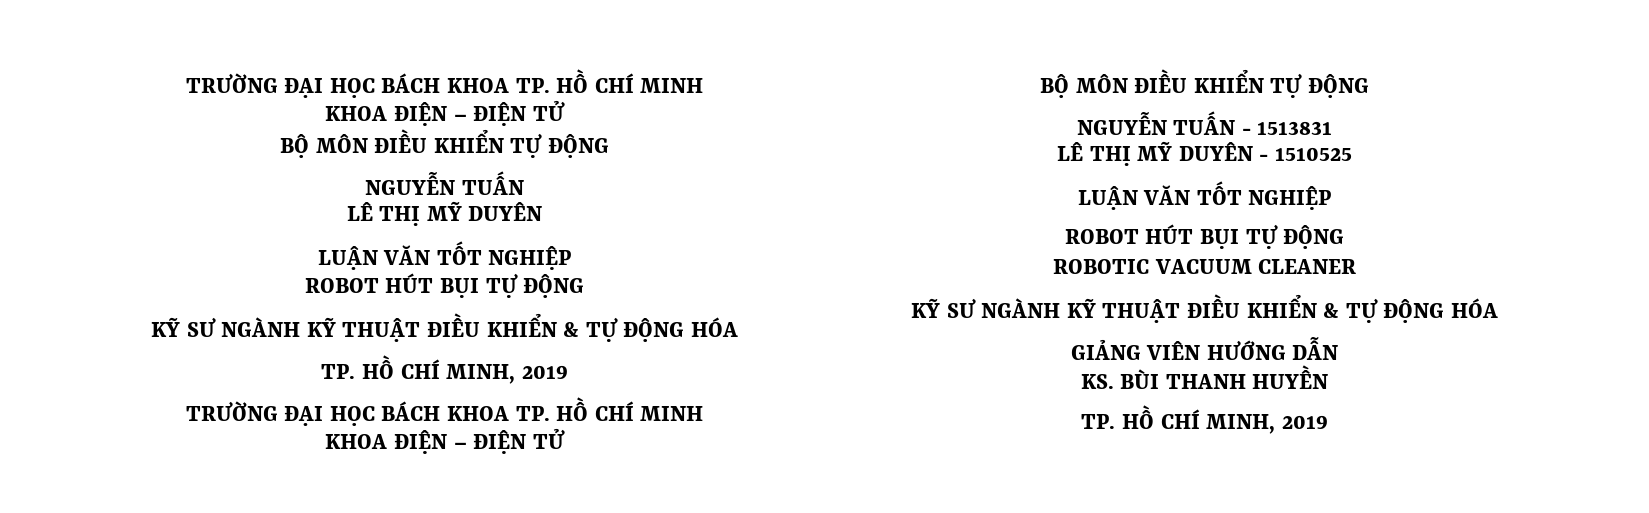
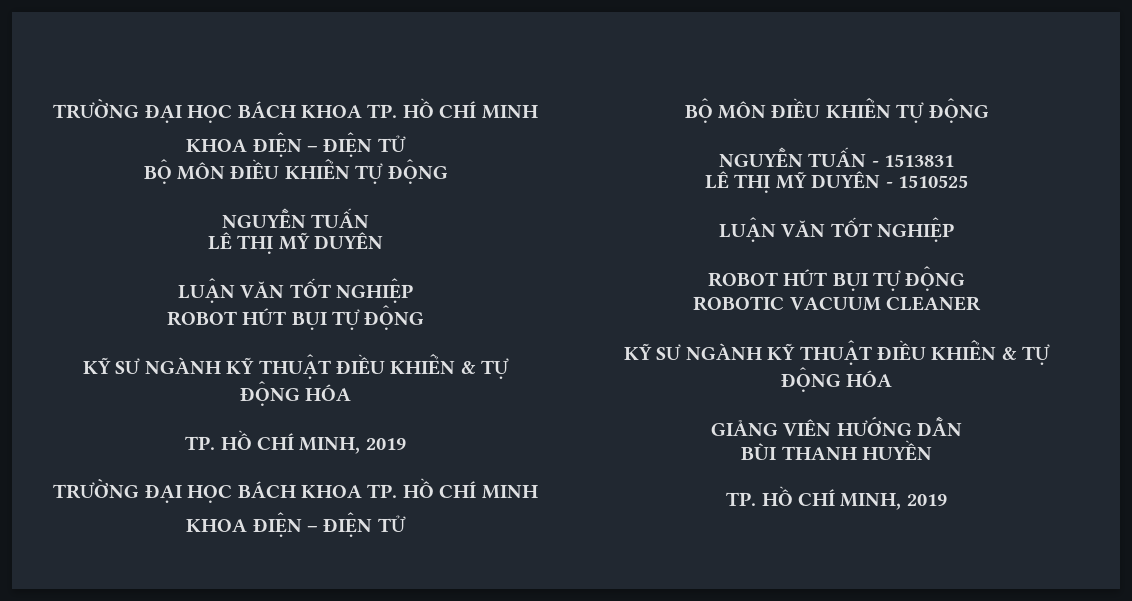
- KS. BÙI THANH HUYỀN
+ BÙI THANH HUYỀN

